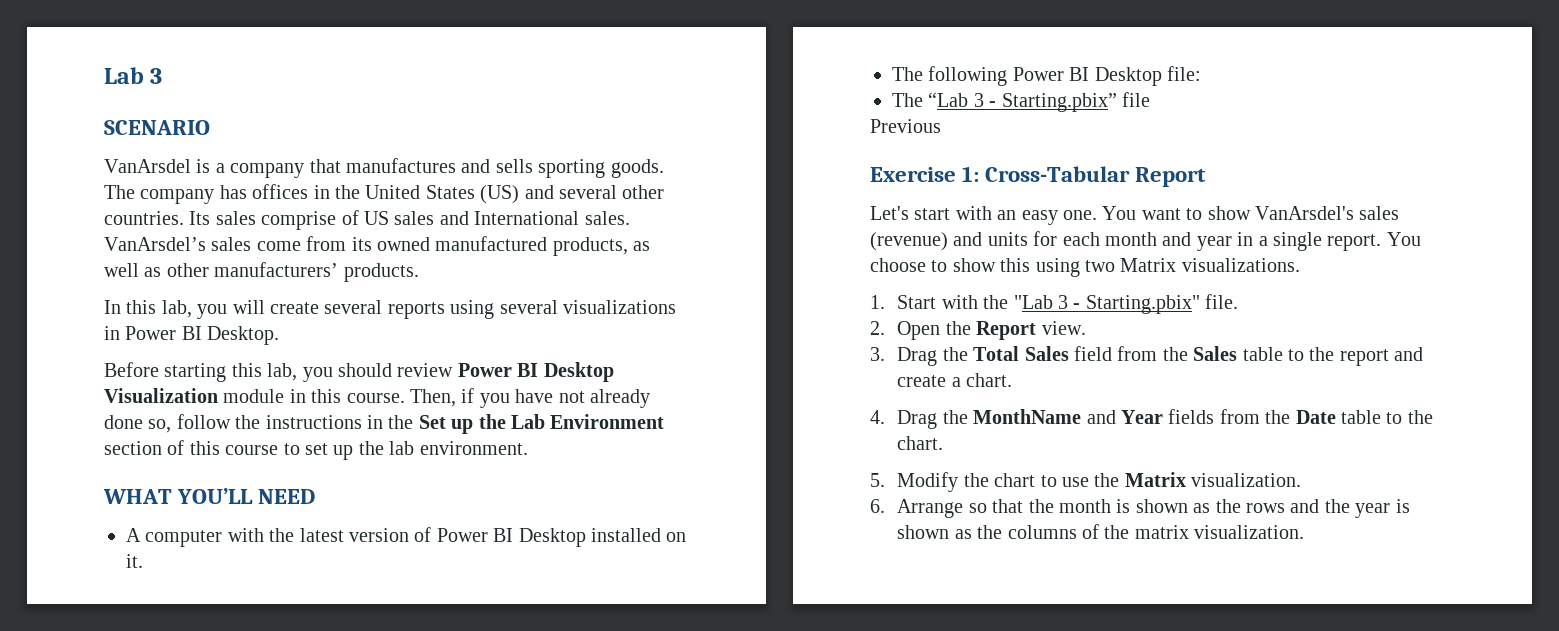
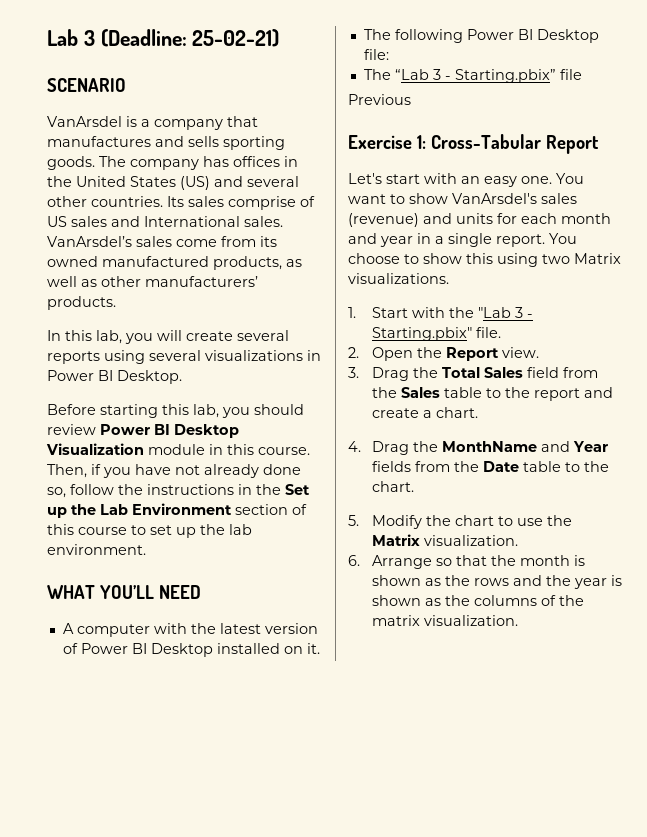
- Lab 3
+ Lab 3 (Deadline: 25-02-21)

